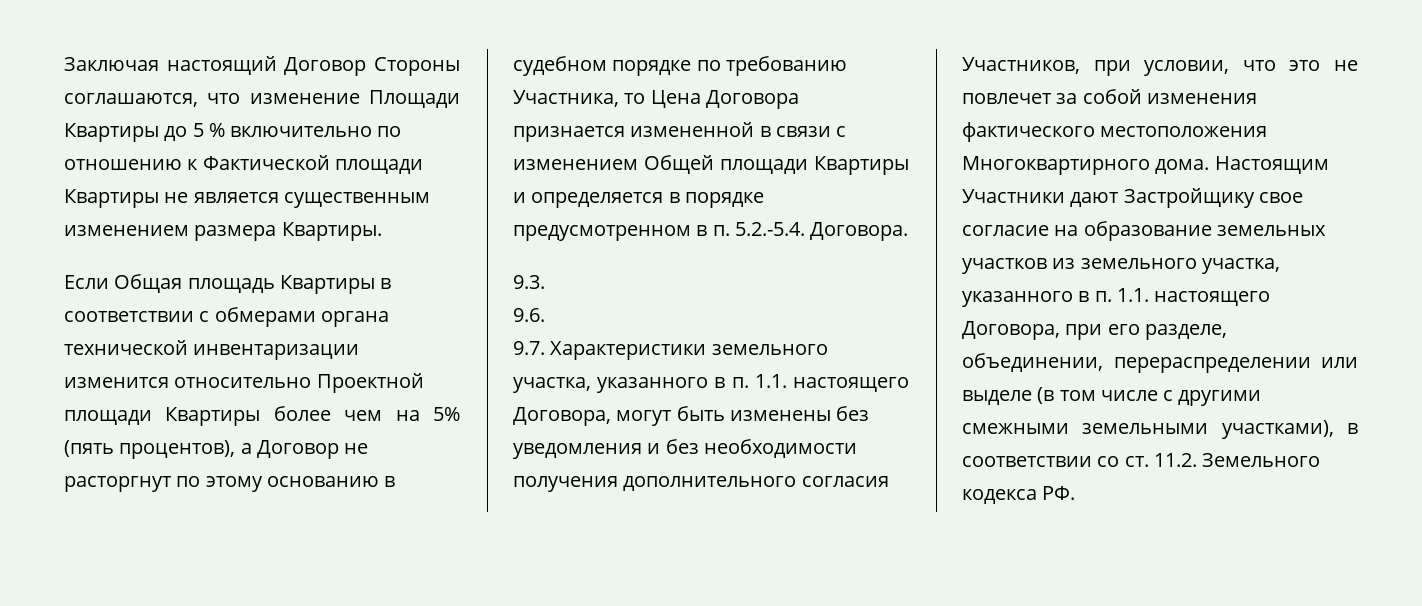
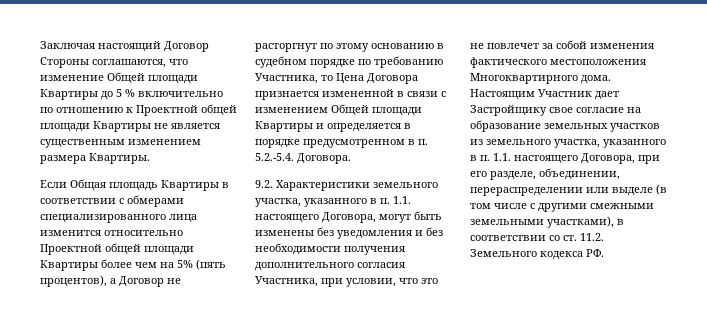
- Заключая настоящий Договор Стороны соглашаются, что изменение Площади Квартиры до 5 % включительно по отношению к Фактической площади Квартиры не является существенным изменением размера Квартиры.
+ Заключая настоящий Договор Стороны соглашаются, что изменение Общей площади Квартиры до 5 % включительно по отношению к Проектной общей площади Квартиры не является существенным изменением размера Квартиры.
- Если Общая площадь Квартиры в соответствии с обмерами органа технической инвентаризации изменится относительно Проектной площади Квартиры более чем на 5% (пять процентов), а Договор не расторгнут по этому основанию в судебном порядке по требованию Участника, то Цена Договора признается измененной в связи с изменением Общей площади Квартиры и определяется в порядке предусмотренном в п. 5.2.-5.4. Договора.
+ Если Общая площадь Квартиры в соответствии с обмерами специализированного лица изменится относительно Проектной общей площади Квартиры более чем на 5% (пять процентов), а Договор не расторгнут по этому основанию в судебном порядке по требованию Участника, то Цена Договора признается измененной в связи с изменением Общей площади Квартиры и определяется в порядке предусмотренном в п. 5.2.-5.4. Договора.
- 9.3.
- 9.6.
- 9.7. Характеристики земельного участка, указанного в п. 1.1. настоящего Договора, могут быть изменены без уведомления и без необходимости получения дополнительного согласия Участников, при условии, что это не повлечет за собой изменения фактического местоположения Многоквартирного дома.
+ 9.2. Характеристики земельного участка, указанного в п. 1.1. настоящего Договора, могут быть изменены без уведомления и без необходимости получения дополнительного согласия Участника, при условии, что это не повлечет за собой изменения фактического местоположения Многоквартирного дома.
- Настоящим Участники дают Застройщику свое согласие на образование земельных участков из земельного участка, указанного в п. 1.1. настоящего Договора, при его разделе, объединении, перераспределении или выделе (в том числе с другими смежными земельными участками), в соответствии со ст. 11.2. Земельного кодекса РФ.
+ Настоящим Участник дает Застройщику свое согласие на образование земельных участков из земельного участка, указанного в п. 1.1. настоящего Договора, при его разделе, объединении, перераспределении или выделе (в том числе с другими смежными земельными участками), в соответствии со ст. 11.2. Земельного кодекса РФ.

